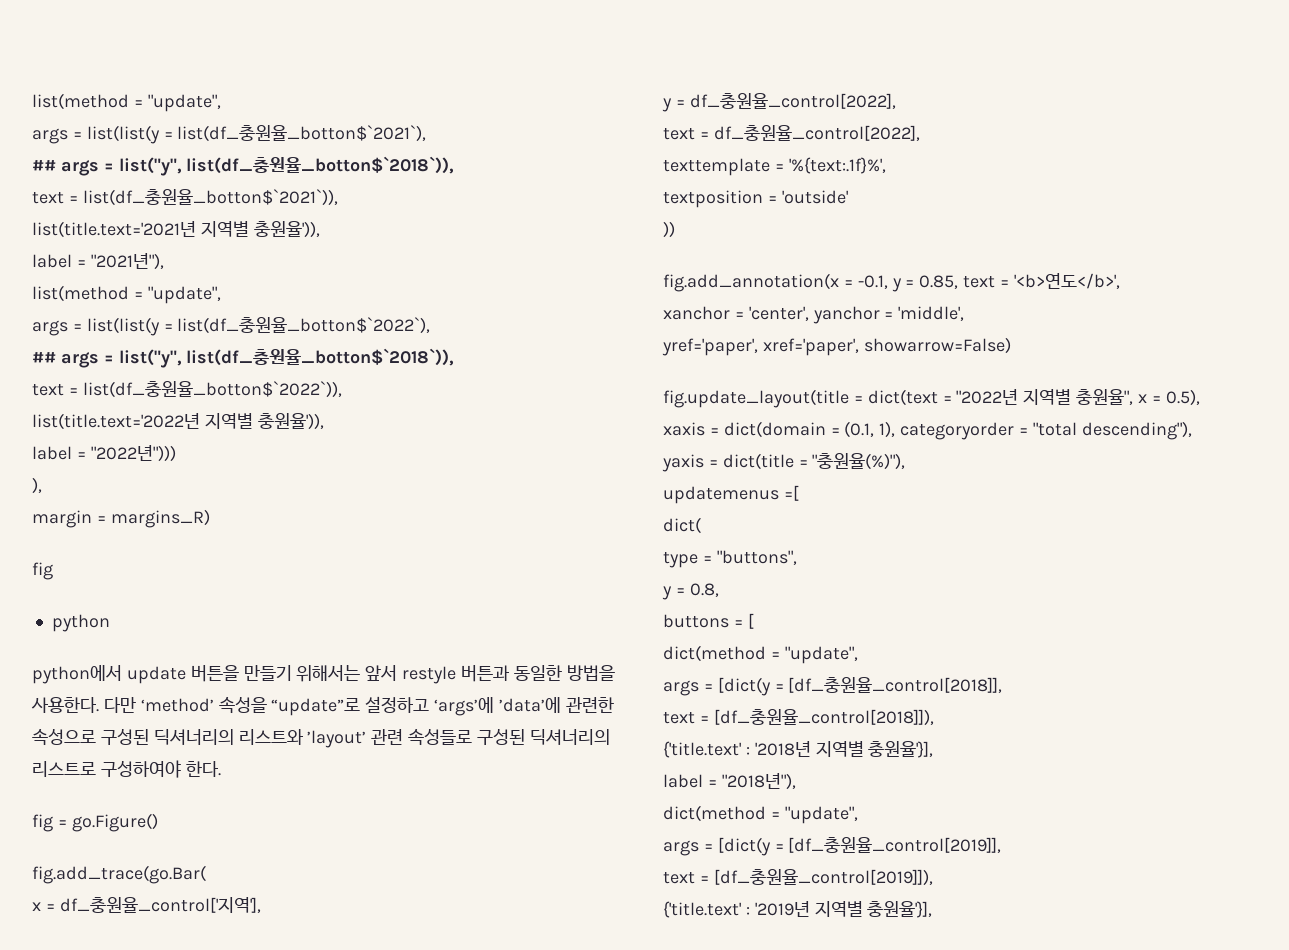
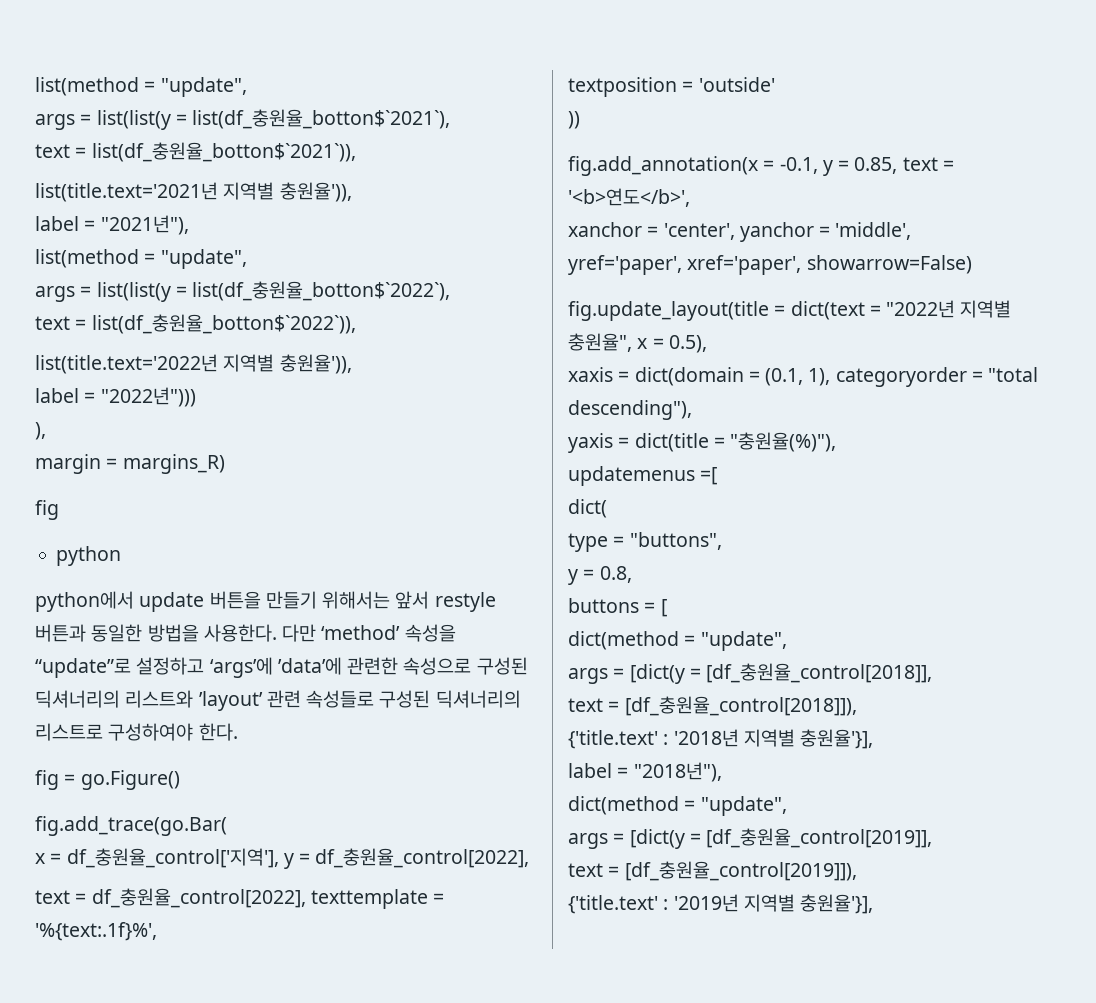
  args = list(list(y = list(df_충원율_botton$`2021`),
- ## args = list("y", list(df_충원율_botton$`2018`)),
  args = list(list(y = list(df_충원율_botton$`2022`),
- ## args = list("y", list(df_충원율_botton$`2018`)),
- x = df_충원율_control['지역'],
- y = df_충원율_control[2022],
+ x = df_충원율_control['지역'], y = df_충원율_control[2022],
- text = df_충원율_control[2022],
- texttemplate = '%{text:.1f}%',
+ text = df_충원율_control[2022], texttemplate = '%{text:.1f}%',

